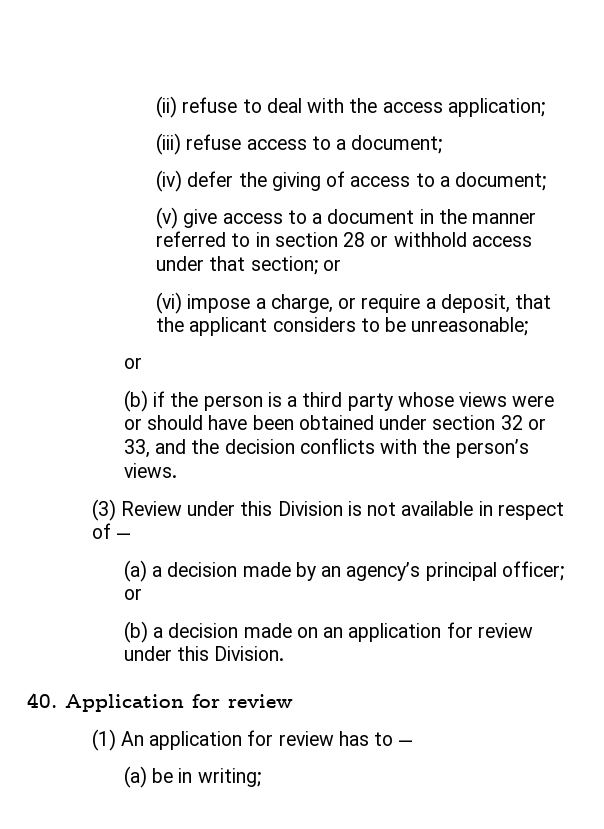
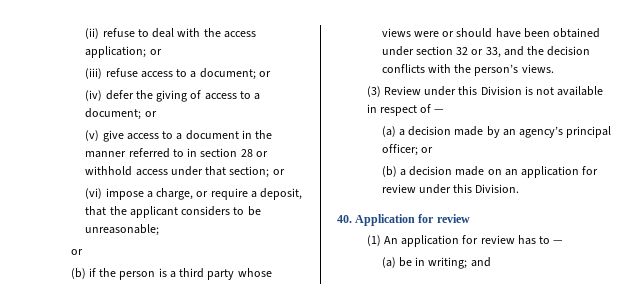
- (ii) refuse to deal with the access application;
+ (ii) refuse to deal with the access application; or
- (iii) refuse access to a document;
+ (iii) refuse access to a document; or
- (iv) defer the giving of access to a document;
+ (iv) defer the giving of access to a document; or
- (a) be in writing;
+ (a) be in writing; and

